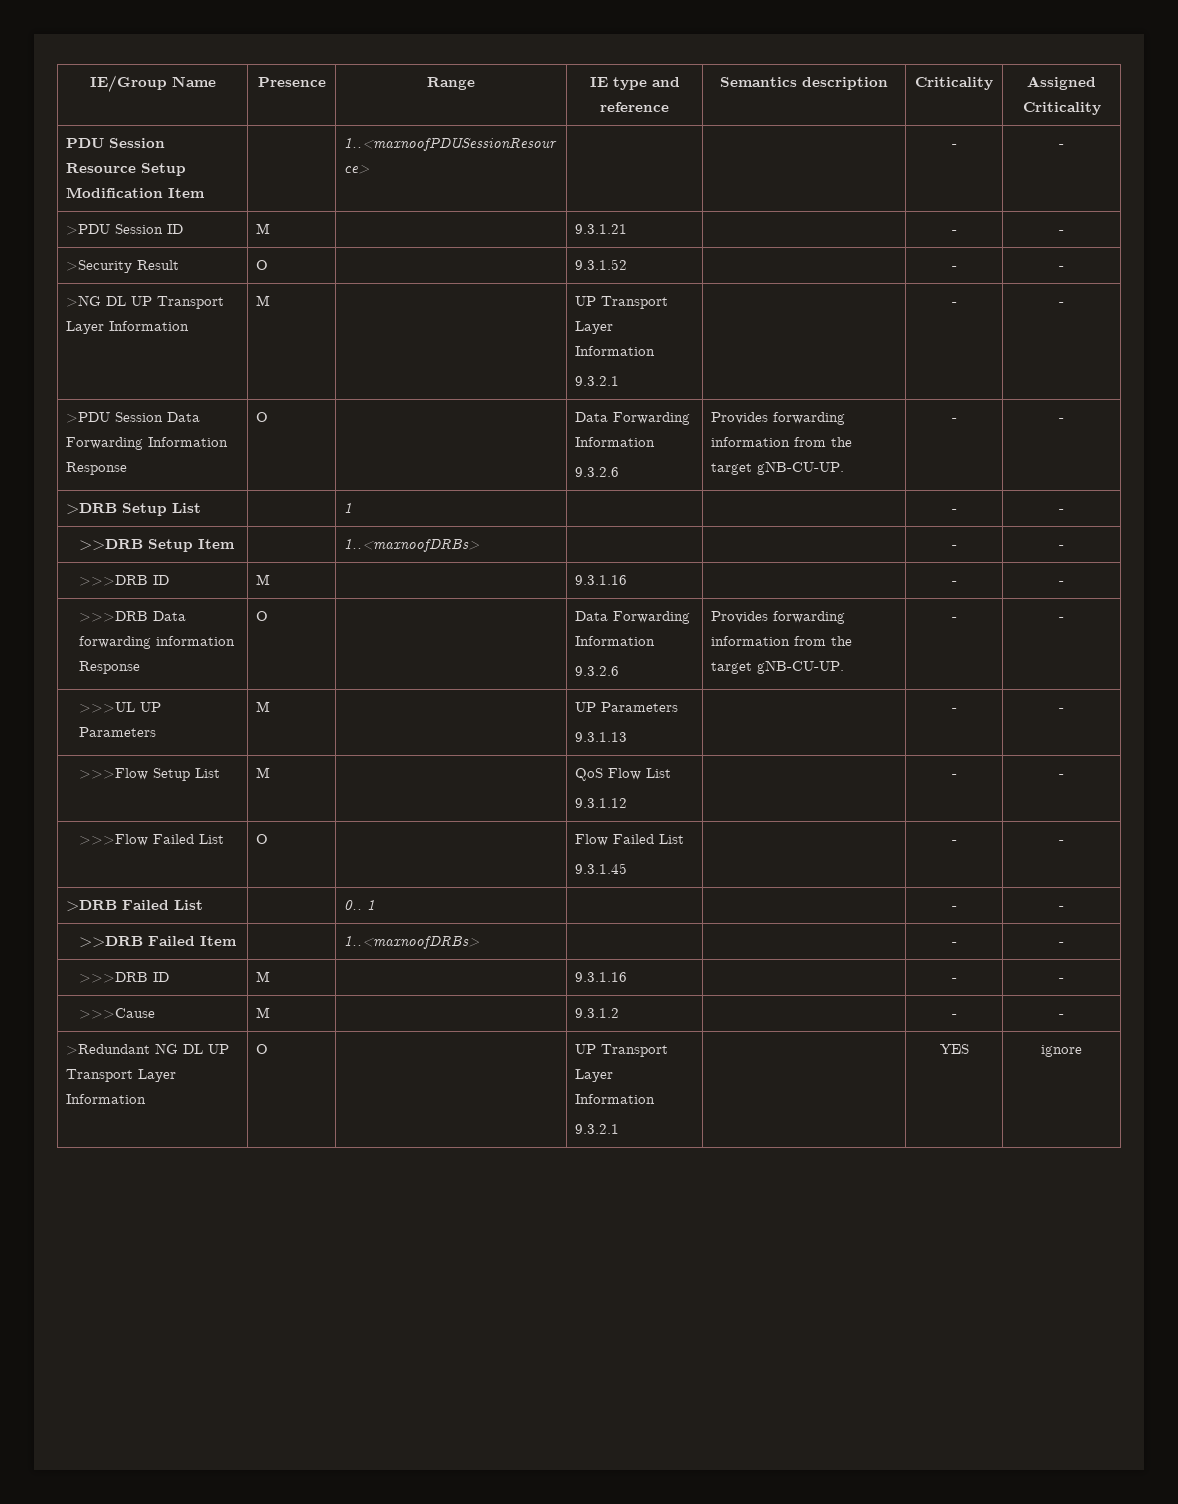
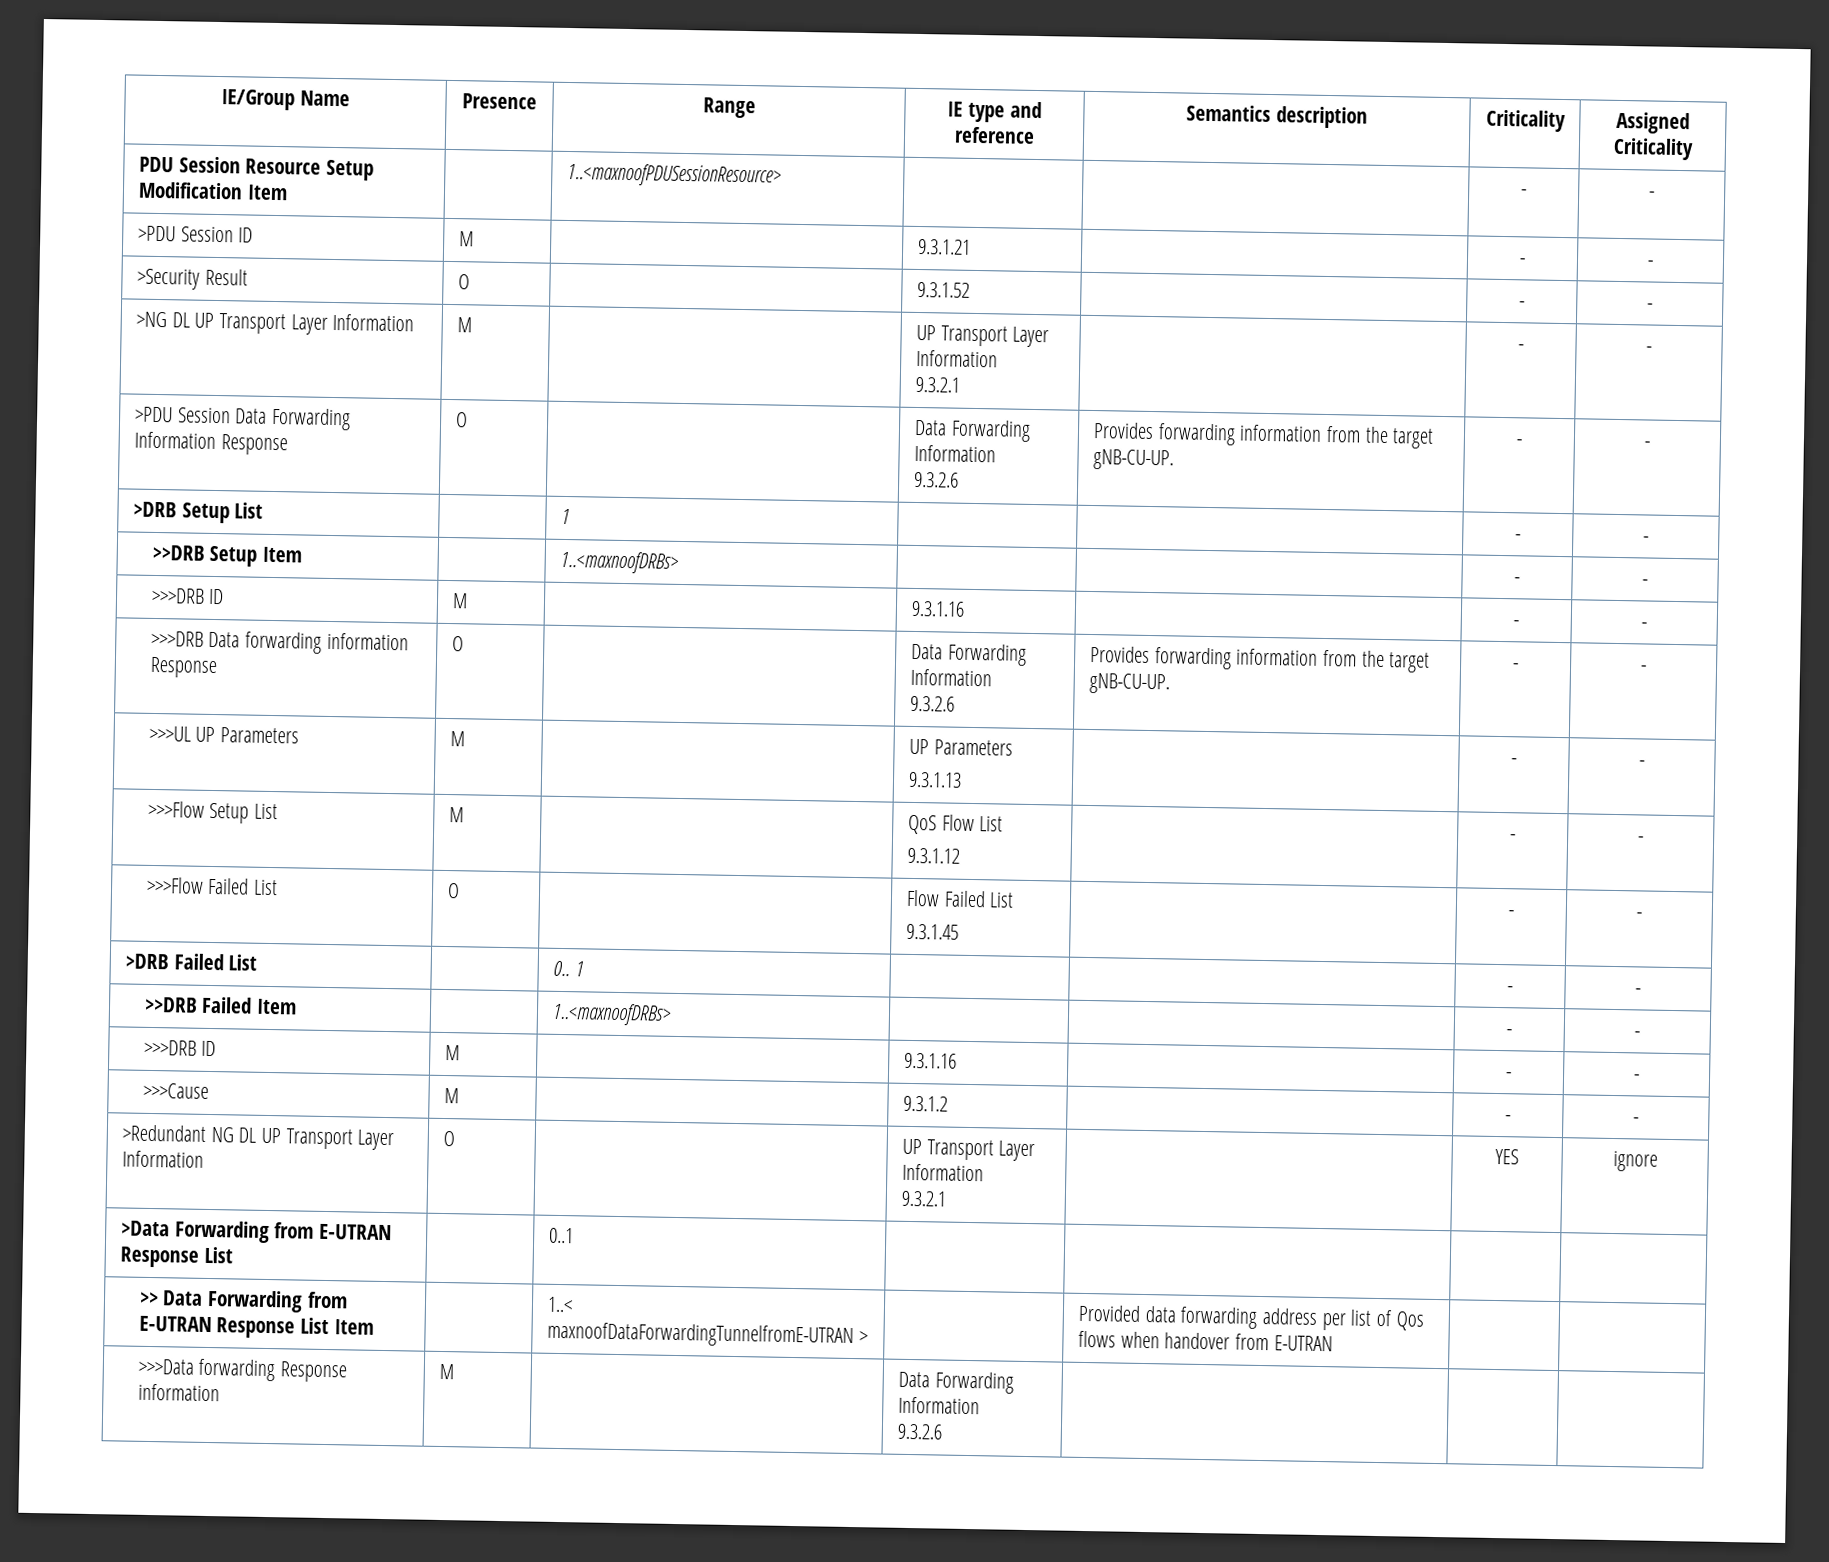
+ >Data Forwarding from E-UTRAN Response List | | 0..1 | | | |
+ >> Data Forwarding from E-UTRAN Response List Item | | 1..< maxnoofDataForwardingTunnelfromE-UTRAN > | | Provided data forwarding address per list of Qos flows when handover from E-UTRAN | |
+ >>>Data forwarding Response information | M | | Data Forwarding Information
+ 9.3.2.6 | | |

